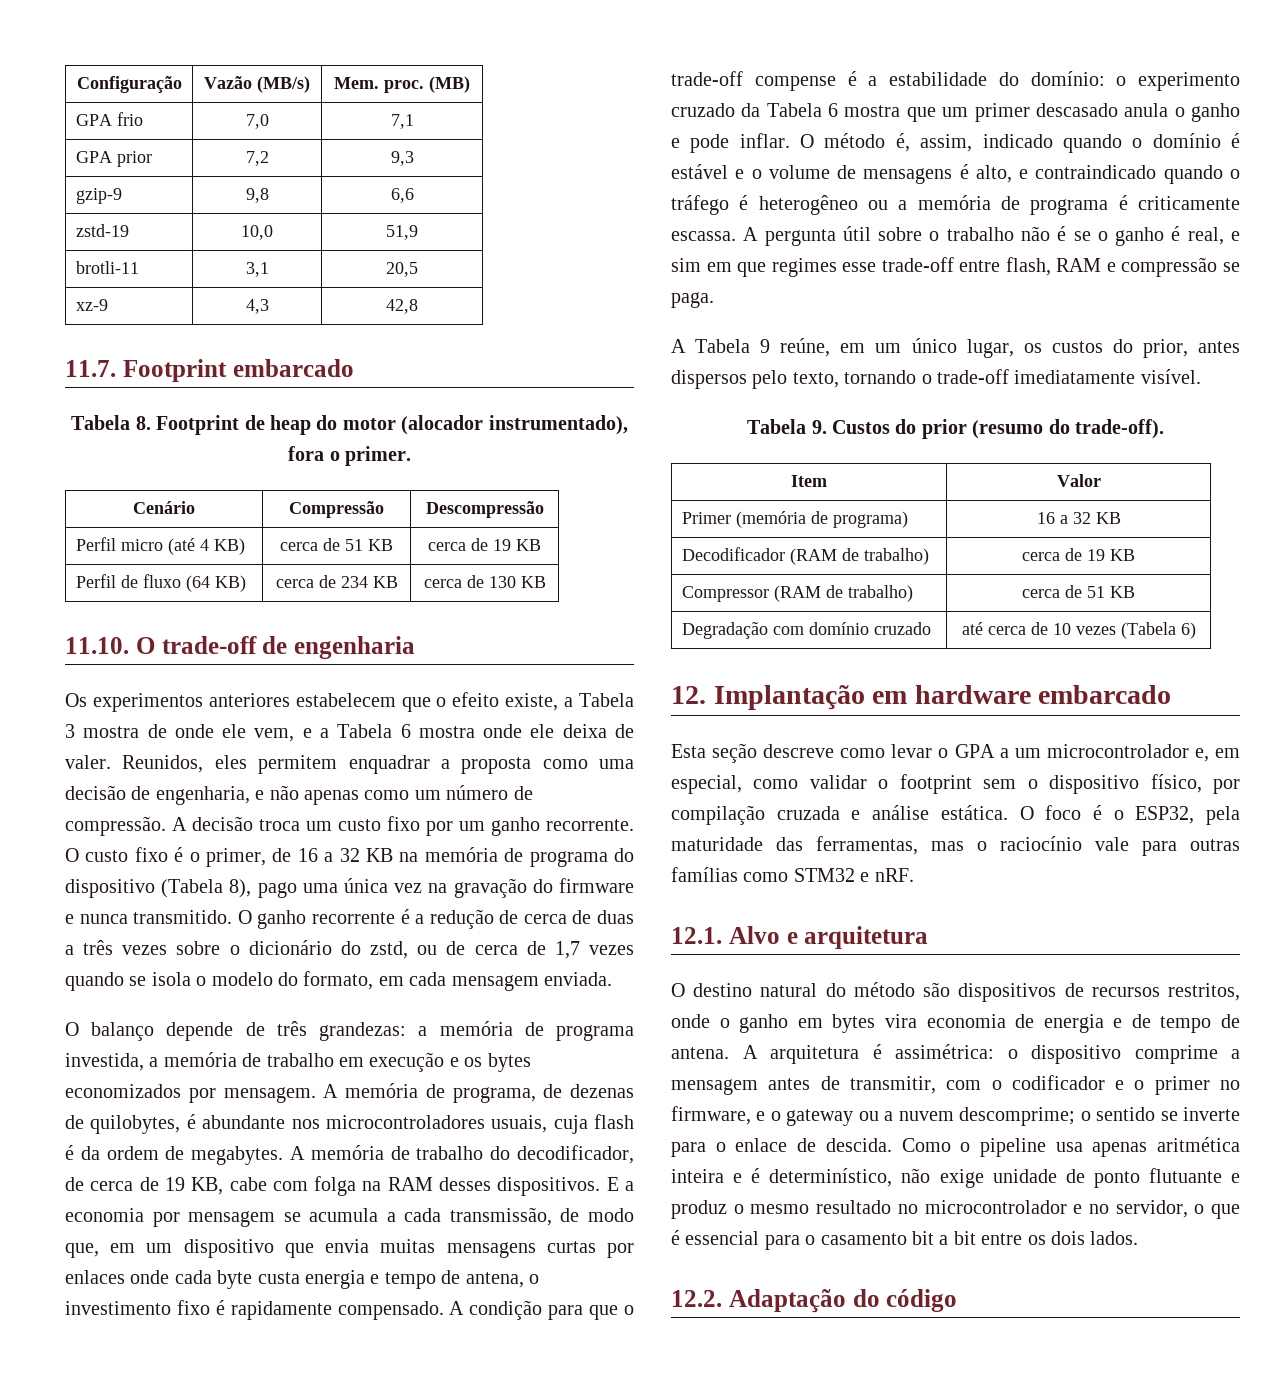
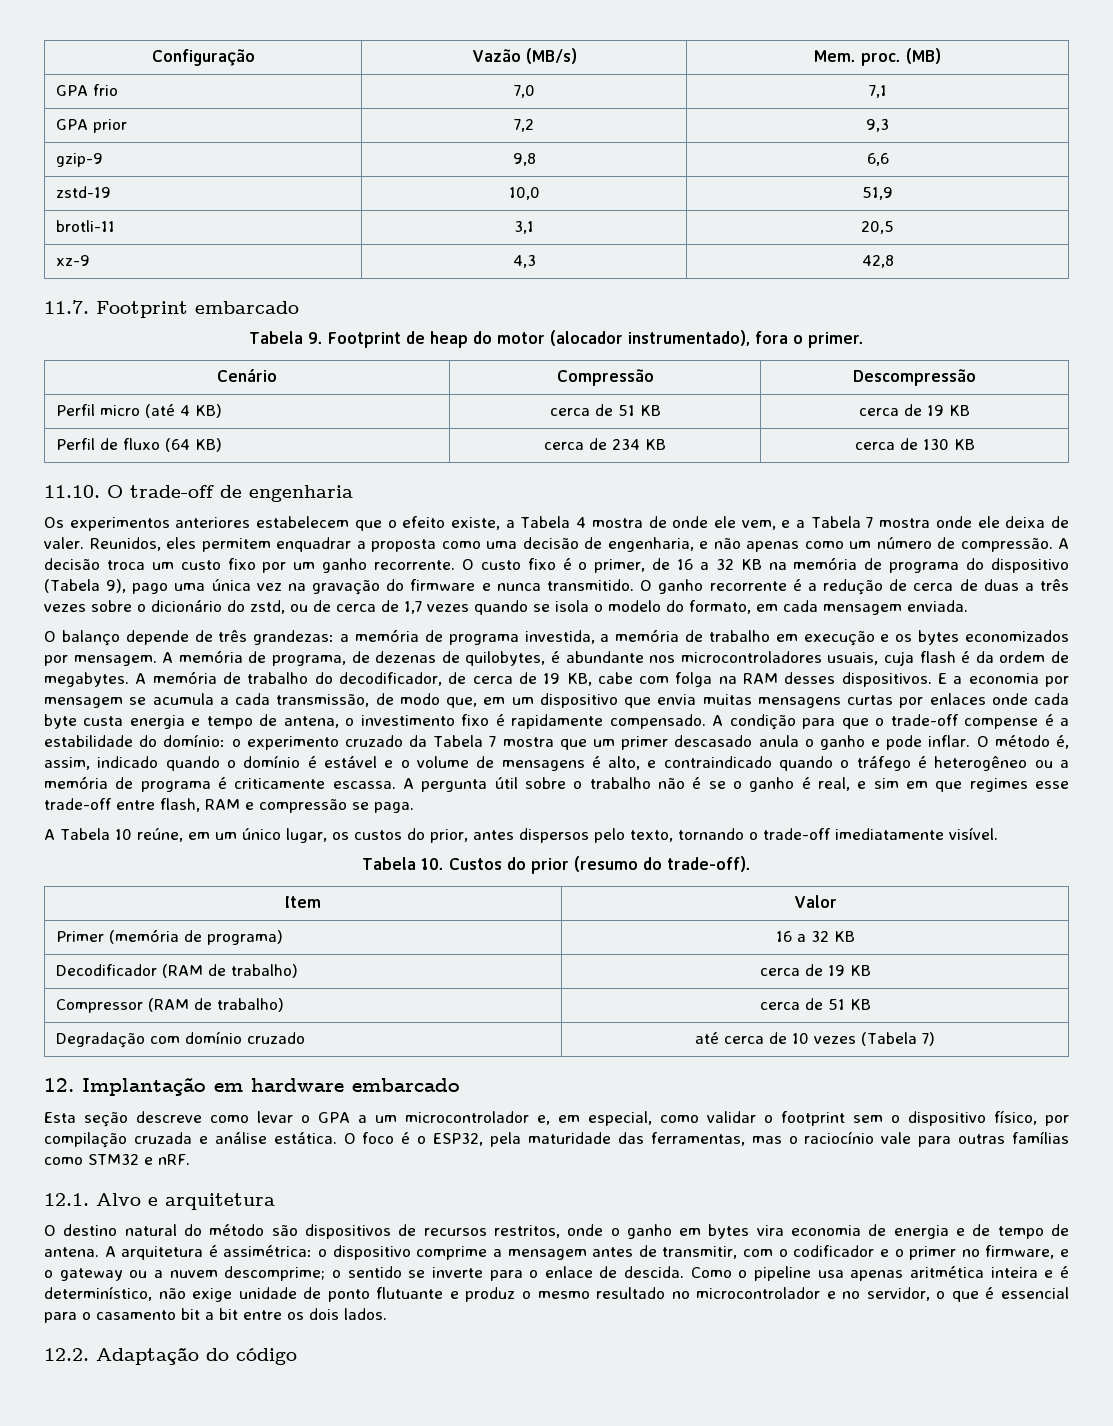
- Tabela 8. Footprint de heap do motor (alocador instrumentado), fora o primer.
+ Tabela 9. Footprint de heap do motor (alocador instrumentado), fora o primer.
- Os experimentos anteriores estabelecem que o efeito existe, a Tabela 3 mostra de onde ele vem, e a Tabela 6 mostra onde ele deixa de valer.
+ Os experimentos anteriores estabelecem que o efeito existe, a Tabela 4 mostra de onde ele vem, e a Tabela 7 mostra onde ele deixa de valer.
- O custo fixo é o primer, de 16 a 32 KB na memória de programa do dispositivo (Tabela 8), pago uma única vez na gravação do firmware e nunca transmitido.
+ O custo fixo é o primer, de 16 a 32 KB na memória de programa do dispositivo (Tabela 9), pago uma única vez na gravação do firmware e nunca transmitido.
- A condição para que o trade-off compense é a estabilidade do domínio: o experimento cruzado da Tabela 6 mostra que um primer descasado anula o ganho e pode inflar.
+ A condição para que o trade-off compense é a estabilidade do domínio: o experimento cruzado da Tabela 7 mostra que um primer descasado anula o ganho e pode inflar.
- A Tabela 9 reúne, em um único lugar, os custos do prior, antes dispersos pelo texto, tornando o trade-off imediatamente visível.
+ A Tabela 10 reúne, em um único lugar, os custos do prior, antes dispersos pelo texto, tornando o trade-off imediatamente visível.
- Tabela 9. Custos do prior (resumo do trade-off).
+ Tabela 10. Custos do prior (resumo do trade-off).
- Degradação com domínio cruzado | até cerca de 10 vezes (Tabela 6)
+ Degradação com domínio cruzado | até cerca de 10 vezes (Tabela 7)

